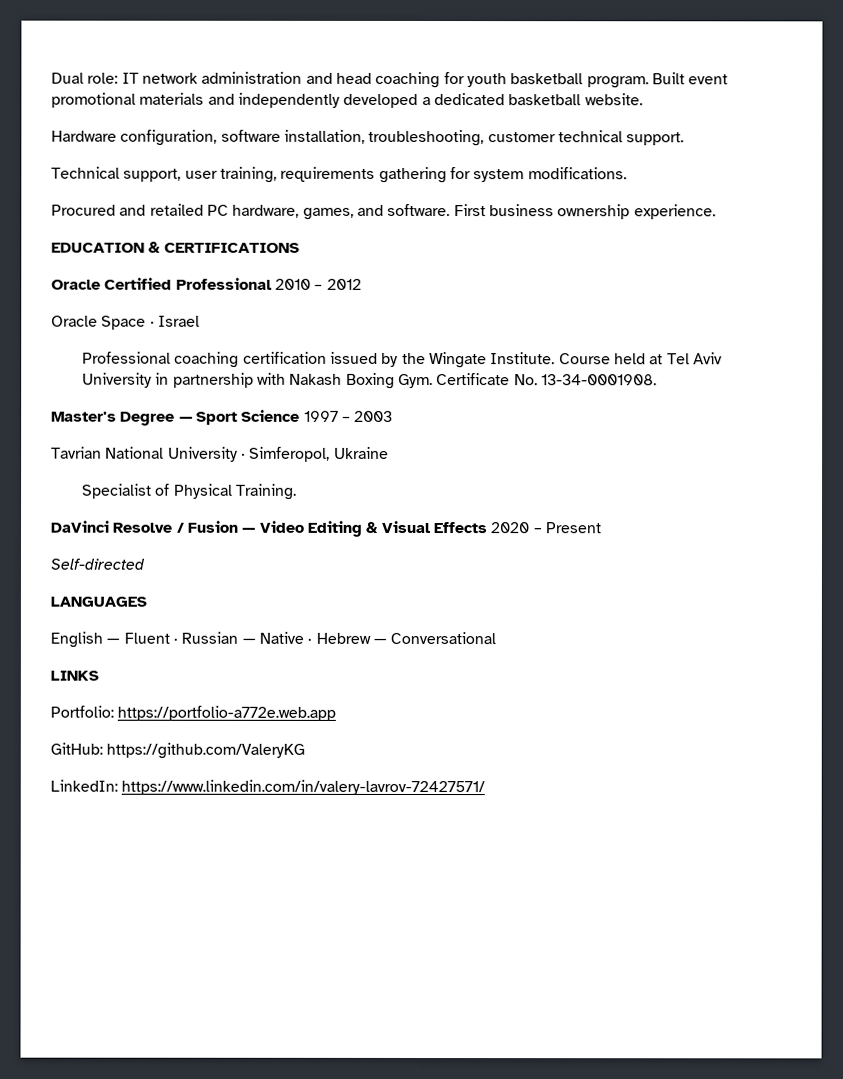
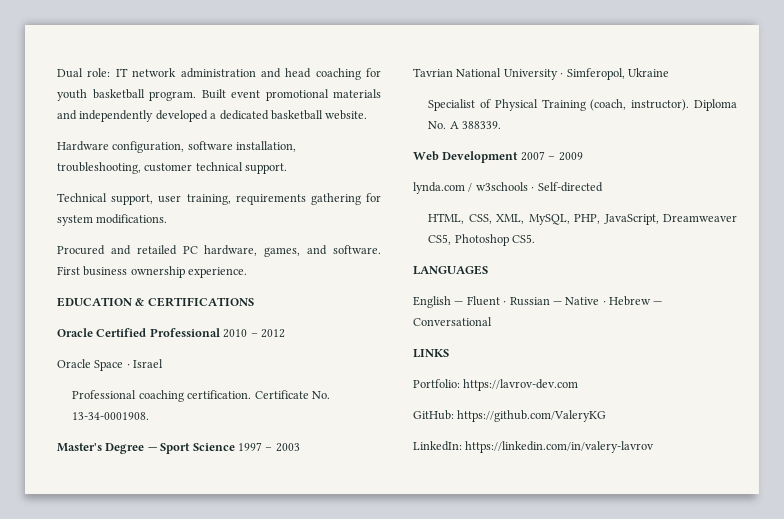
- Professional coaching certification issued by the Wingate Institute. Course held at Tel Aviv University in partnership with Nakash Boxing Gym. Certificate No. 13-34-0001908.
+ Professional coaching certification. Certificate No. 13-34-0001908.
- Specialist of Physical Training.
- DaVinci Resolve / Fusion — Video Editing & Visual Effects 2020 – Present
- Self-directed
+ Specialist of Physical Training (coach, instructor). Diploma No. A 388339.
+ Web Development 2007 – 2009
+ lynda.com / w3schools · Self-directed
+ HTML, CSS, XML, MySQL, PHP, JavaScript, Dreamweaver CS5, Photoshop CS5.
- Portfolio: https://portfolio-a772e.web.app
+ Portfolio: https://lavrov-dev.com
- LinkedIn: https://www.linkedin.com/in/valery-lavrov-72427571/
+ LinkedIn: https://linkedin.com/in/valery-lavrov

